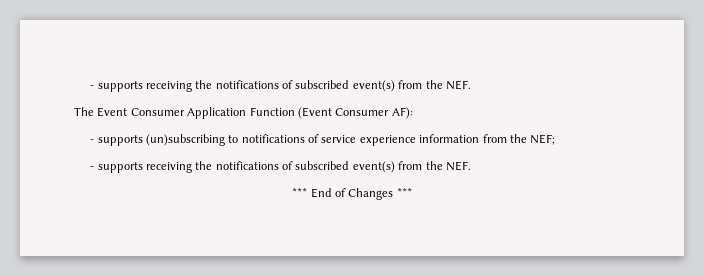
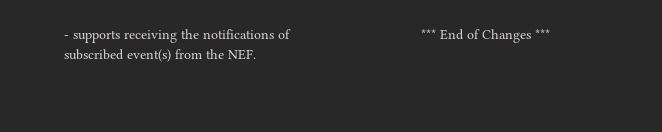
- The Event Consumer Application Function (Event Consumer AF):
- - supports (un)subscribing to notifications of service experience information from the NEF;
- - supports receiving the notifications of subscribed event(s) from the NEF.

